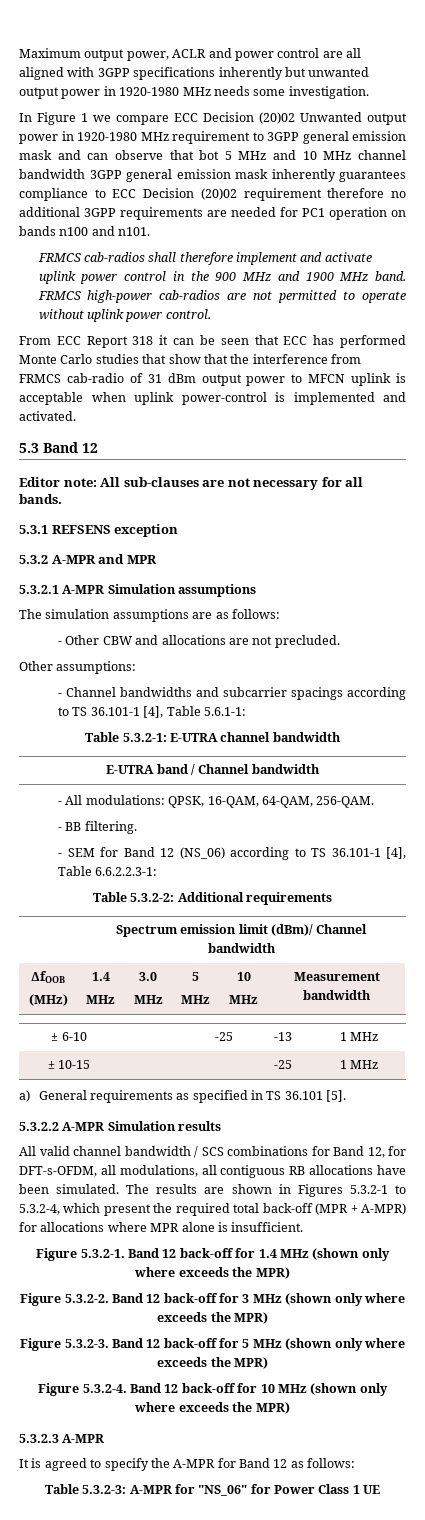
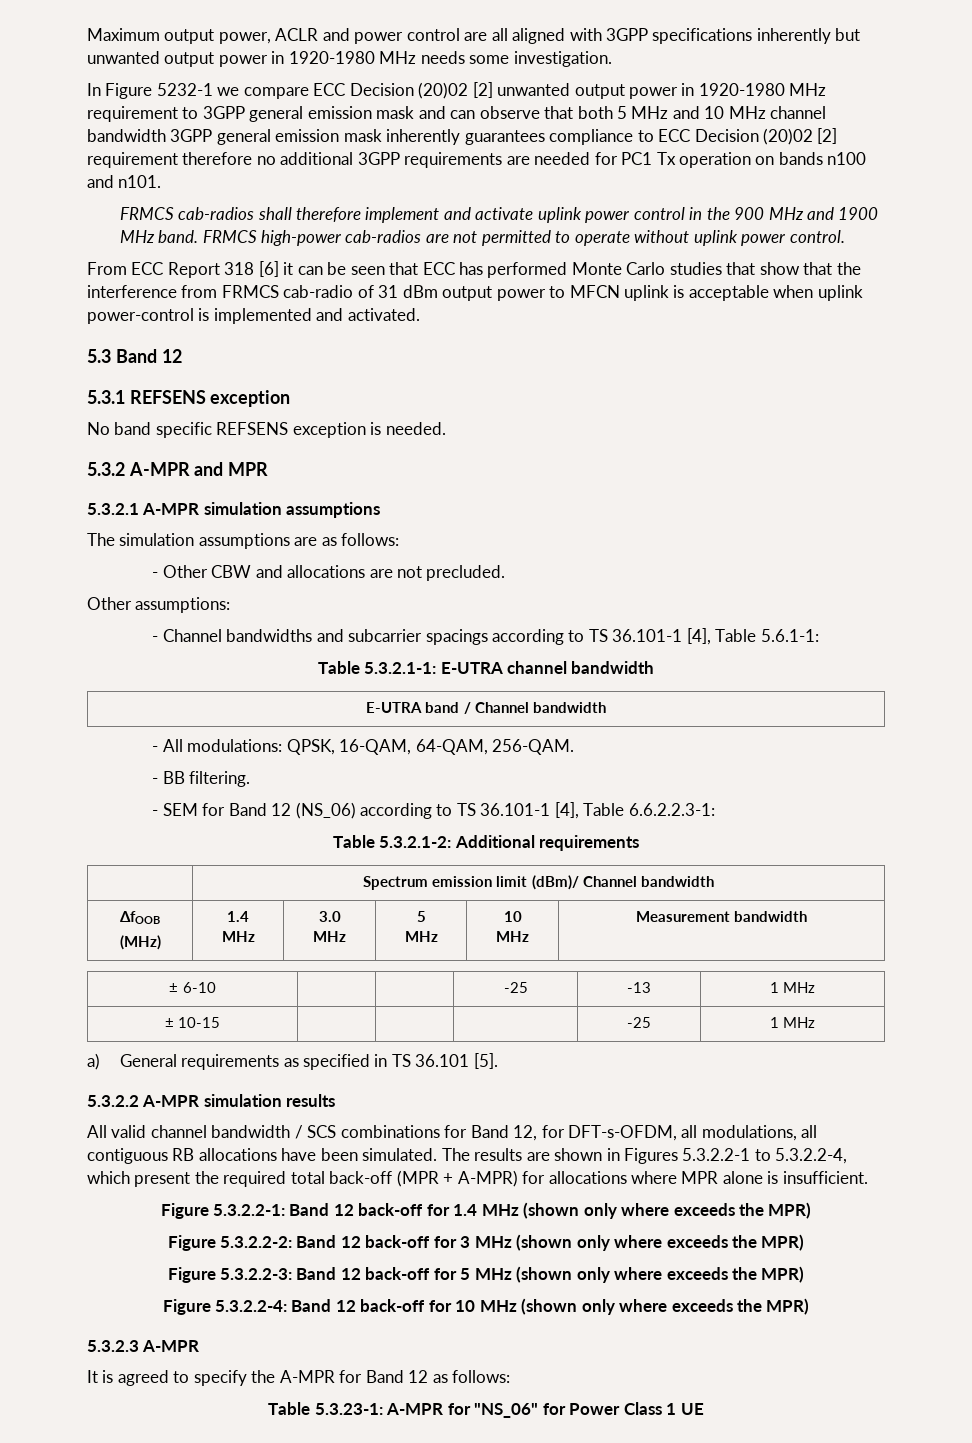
- In Figure 1 we compare ECC Decision (20)02 Unwanted output power in 1920-1980 MHz requirement to 3GPP general emission mask and can observe that bot 5 MHz and 10 MHz channel bandwidth 3GPP general emission mask inherently guarantees compliance to ECC Decision (20)02 requirement therefore no additional 3GPP requirements are needed for PC1 operation on bands n100 and n101.
+ In Figure 5232-1 we compare ECC Decision (20)02 [2] unwanted output power in 1920-1980 MHz requirement to 3GPP general emission mask and can observe that both 5 MHz and 10 MHz channel bandwidth 3GPP general emission mask inherently guarantees compliance to ECC Decision (20)02 [2] requirement therefore no additional 3GPP requirements are needed for PC1 Tx operation on bands n100 and n101.
- From ECC Report 318 it can be seen that ECC has performed Monte Carlo studies that show that the interference from FRMCS cab-radio of 31 dBm output power to MFCN uplink is acceptable when uplink power-control is implemented and activated.
+ From ECC Report 318 [6] it can be seen that ECC has performed Monte Carlo studies that show that the interference from FRMCS cab-radio of 31 dBm output power to MFCN uplink is acceptable when uplink power-control is implemented and activated.
- Editor note: All sub-clauses are not necessary for all bands.
  5.3.1 REFSENS exception
+ No band specific REFSENS exception is needed.
- 5.3.2.1 A-MPR Simulation assumptions
+ 5.3.2.1 A-MPR simulation assumptions
- Table 5.3.2-1: E-UTRA channel bandwidth
+ Table 5.3.2.1-1: E-UTRA channel bandwidth
- Table 5.3.2-2: Additional requirements
+ Table 5.3.2.1-2: Additional requirements
- 5.3.2.2 A-MPR Simulation results
+ 5.3.2.2 A-MPR simulation results
- The results are shown in Figures 5.3.2-1 to 5.3.2-4, which present the required total back-off (MPR + A-MPR) for allocations where MPR alone is insufficient.
+ The results are shown in Figures 5.3.2.2-1 to 5.3.2.2-4, which present the required total back-off (MPR + A-MPR) for allocations where MPR alone is insufficient.
- Figure 5.3.2-1. Band 12 back-off for 1.4 MHz (shown only where exceeds the MPR)
+ Figure 5.3.2.2-1: Band 12 back-off for 1.4 MHz (shown only where exceeds the MPR)
- Figure 5.3.2-2. Band 12 back-off for 3 MHz (shown only where exceeds the MPR)
+ Figure 5.3.2.2-2: Band 12 back-off for 3 MHz (shown only where exceeds the MPR)
- Figure 5.3.2-3. Band 12 back-off for 5 MHz (shown only where exceeds the MPR)
+ Figure 5.3.2.2-3: Band 12 back-off for 5 MHz (shown only where exceeds the MPR)
- Figure 5.3.2-4. Band 12 back-off for 10 MHz (shown only where exceeds the MPR)
+ Figure 5.3.2.2-4: Band 12 back-off for 10 MHz (shown only where exceeds the MPR)
- Table 5.3.2-3: A-MPR for "NS_06" for Power Class 1 UE
+ Table 5.3.23-1: A-MPR for "NS_06" for Power Class 1 UE

